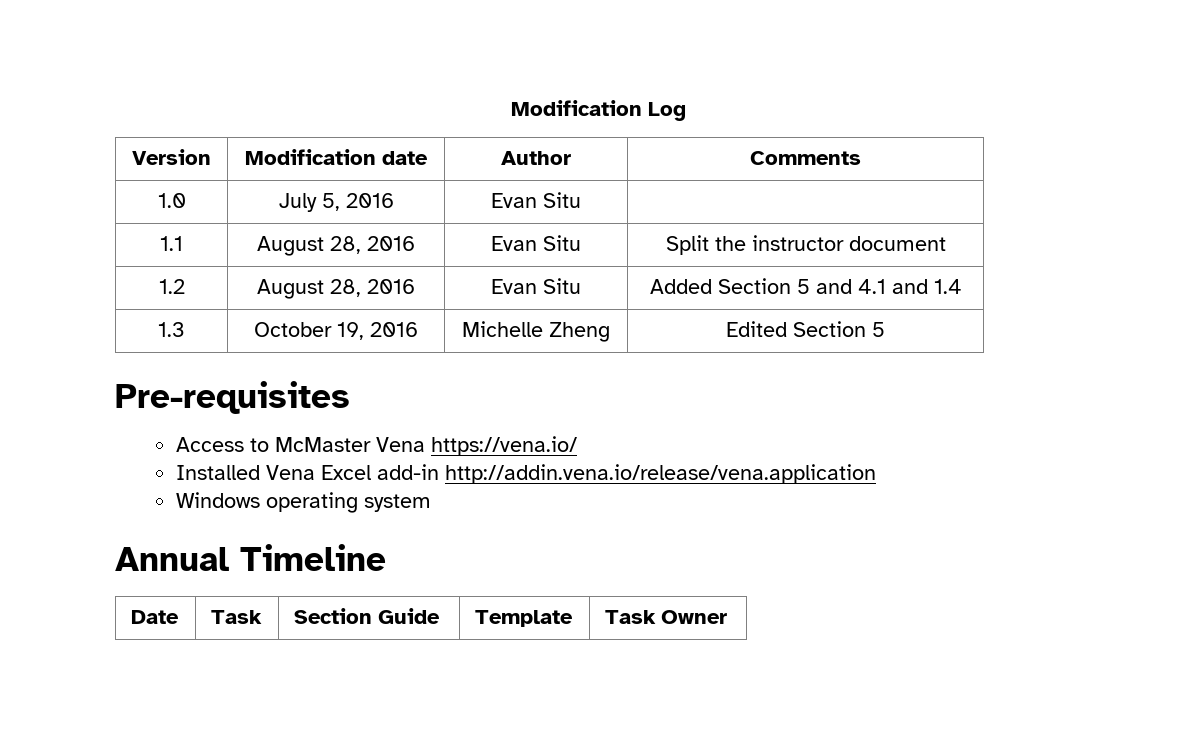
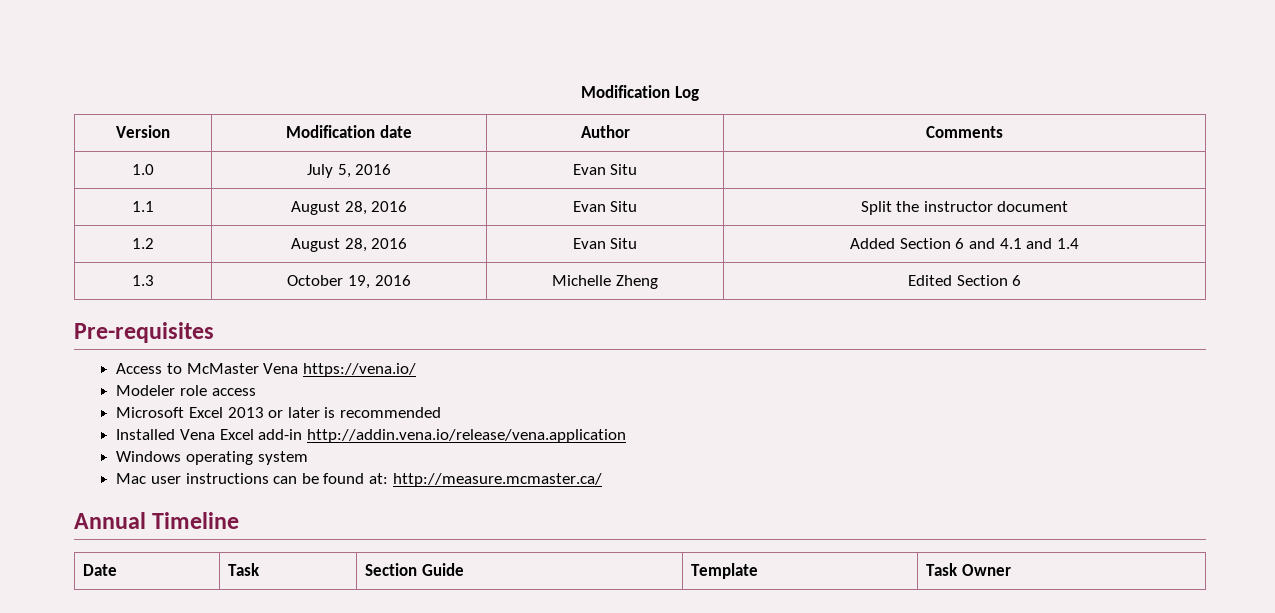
- 1.2 | August 28, 2016 | Evan Situ | Added Section 5 and 4.1 and 1.4
+ 1.2 | August 28, 2016 | Evan Situ | Added Section 6 and 4.1 and 1.4
- 1.3 | October 19, 2016 | Michelle Zheng | Edited Section 5
+ 1.3 | October 19, 2016 | Michelle Zheng | Edited Section 6
+ Modeler role access
+ Microsoft Excel 2013 or later is recommended
+ Mac user instructions can be found at: http://measure.mcmaster.ca/

